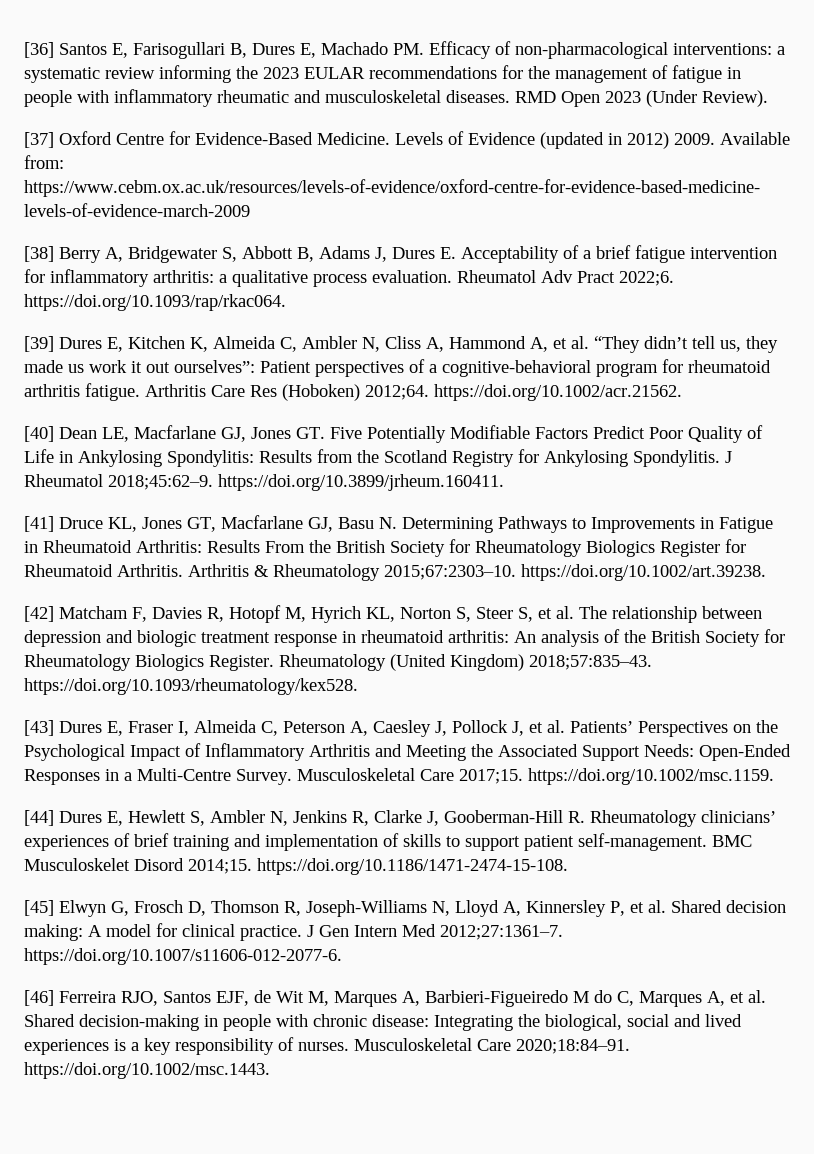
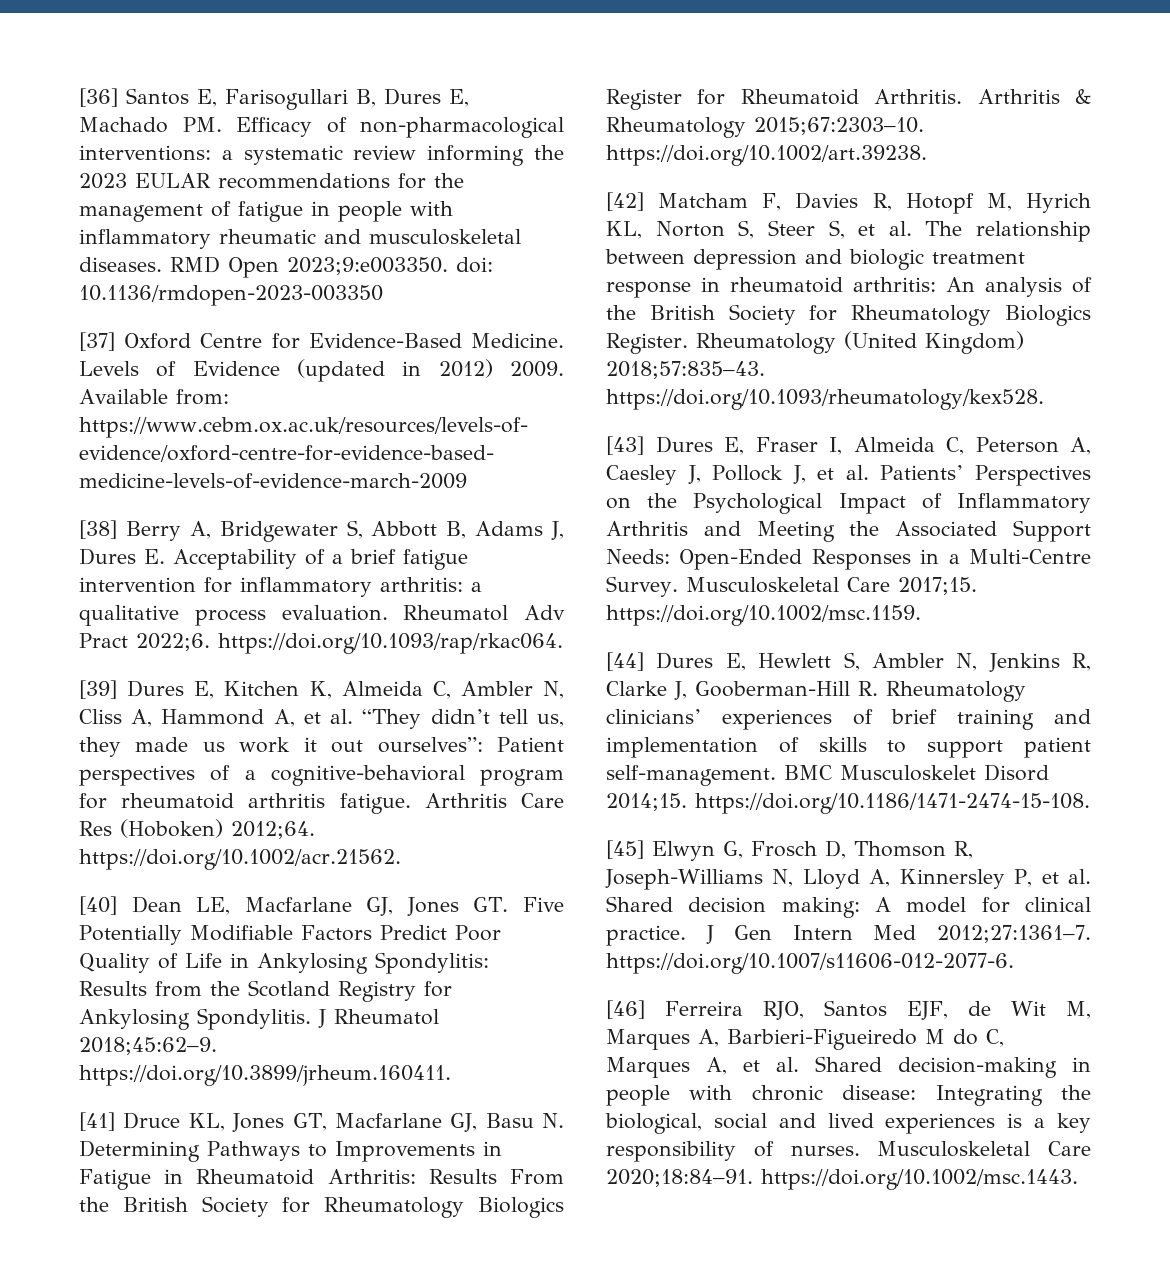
- RMD Open 2023 (Under Review).
+ RMD Open 2023;9:e003350. doi: 10.1136/rmdopen-2023-003350

